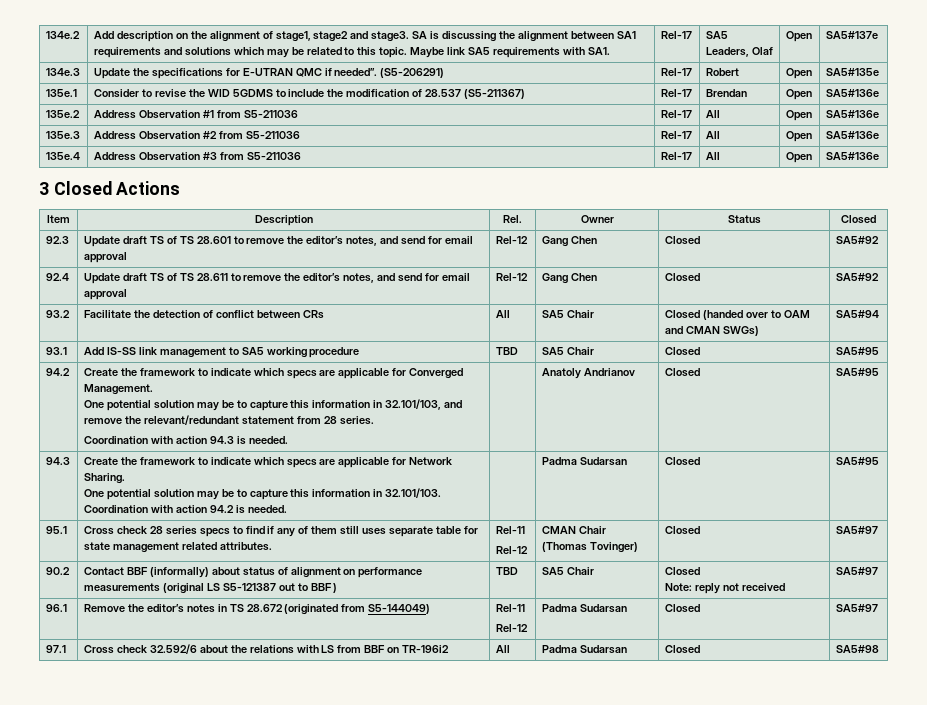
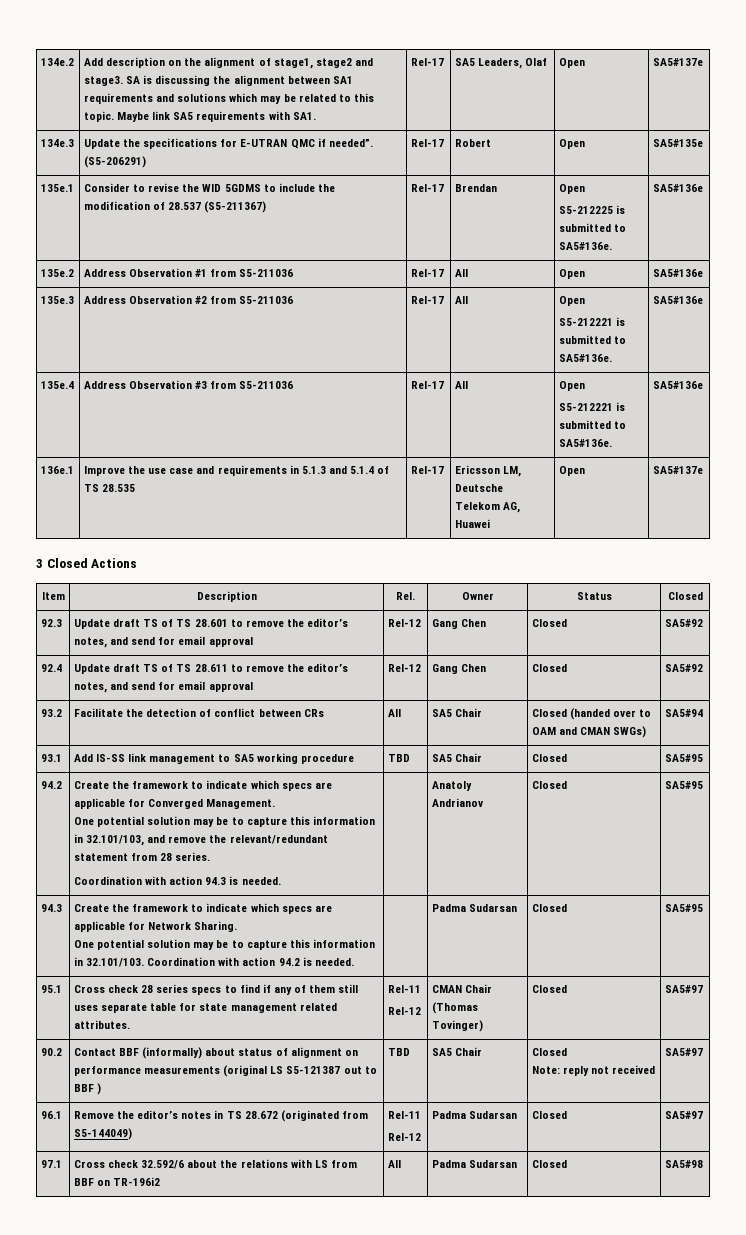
- 135e.1 | Consider to revise the WID 5GDMS to include the modification of 28.537 (S5-211367) | Rel-17 | Brendan | Open | SA5#136e
+ 135e.1 | Consider to revise the WID 5GDMS to include the modification of 28.537 (S5-211367) | Rel-17 | Brendan | Open
+ S5-212225 is submitted to SA5#136e. | SA5#136e
- 135e.3 | Address Observation #2 from S5-211036 | Rel-17 | All | Open | SA5#136e
+ 135e.3 | Address Observation #2 from S5-211036 | Rel-17 | All | Open
+ S5-212221 is submitted to SA5#136e. | SA5#136e
- 135e.4 | Address Observation #3 from S5-211036 | Rel-17 | All | Open | SA5#136e
+ 135e.4 | Address Observation #3 from S5-211036 | Rel-17 | All | Open
+ S5-212221 is submitted to SA5#136e. | SA5#136e
+ 136e.1 | Improve the use case and requirements in 5.1.3 and 5.1.4 of TS 28.535 | Rel-17 | Ericsson LM, Deutsche Telekom AG, Huawei | Open | SA5#137e

